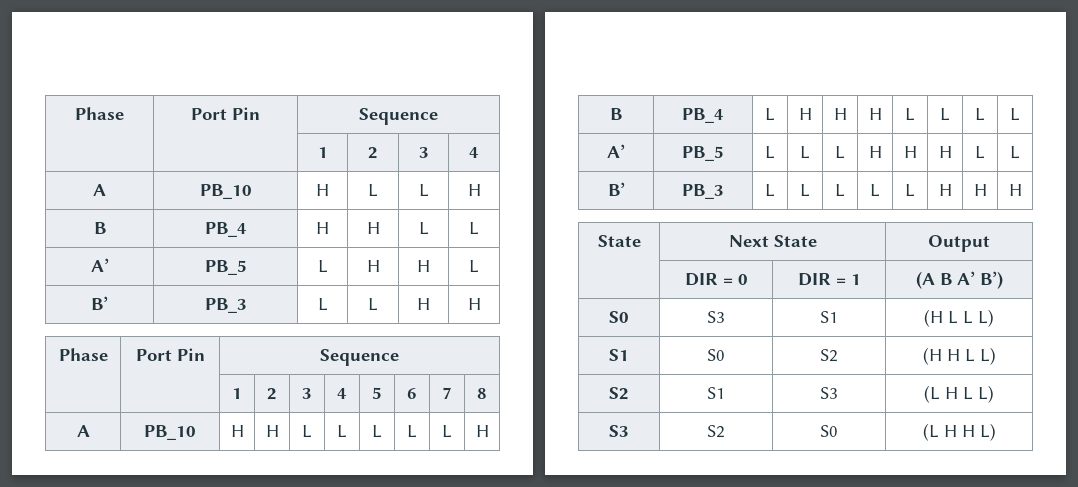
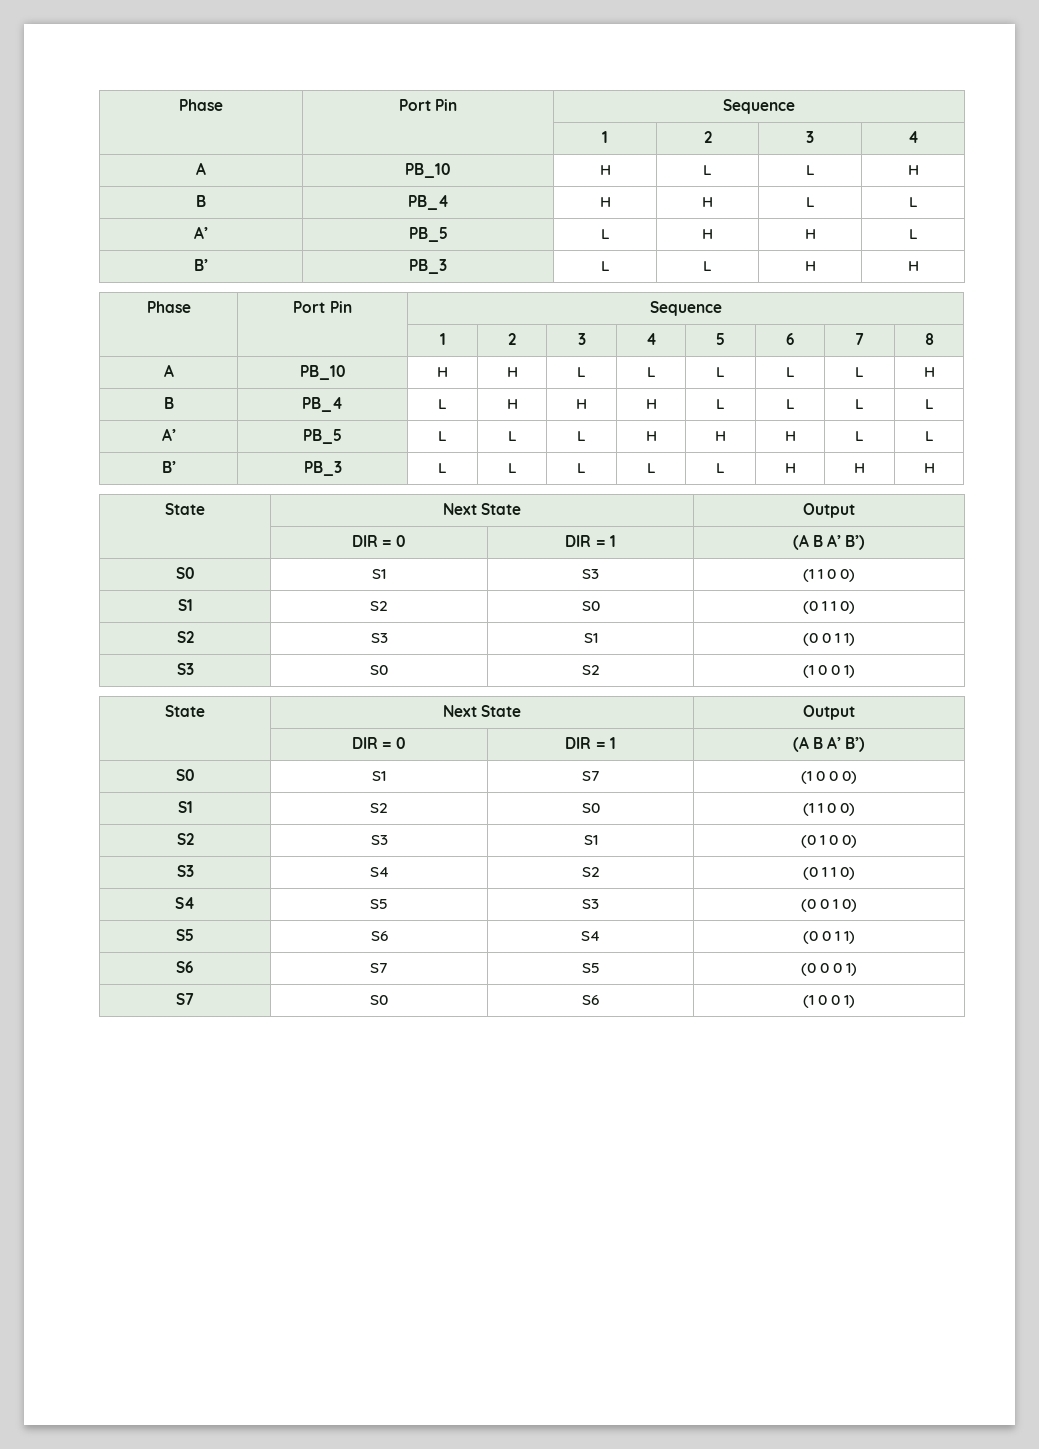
- S0 | S3 | S1 | (H L L L)
- S1 | S0 | S2 | (H H L L)
- S2 | S1 | S3 | (L H L L)
- S3 | S2 | S0 | (L H H L)
+ S0 | S1 | S3 | (1 1 0 0)
+ S1 | S2 | S0 | (0 1 1 0)
+ S2 | S3 | S1 | (0 0 1 1)
+ S3 | S0 | S2 | (1 0 0 1)
+ State | Next State | Output
+ | DIR = 0 | DIR = 1 | (A B A’ B’)
+ S0 | S1 | S7 | (1 0 0 0)
+ S1 | S2 | S0 | (1 1 0 0)
+ S2 | S3 | S1 | (0 1 0 0)
+ S3 | S4 | S2 | (0 1 1 0)
+ S4 | S5 | S3 | (0 0 1 0)
+ S5 | S6 | S4 | (0 0 1 1)
+ S6 | S7 | S5 | (0 0 0 1)
+ S7 | S0 | S6 | (1 0 0 1)

